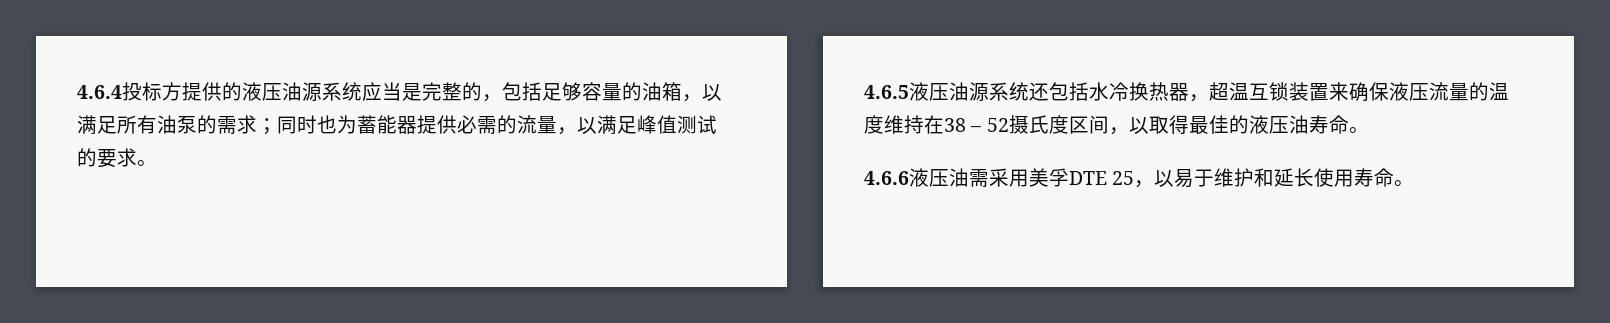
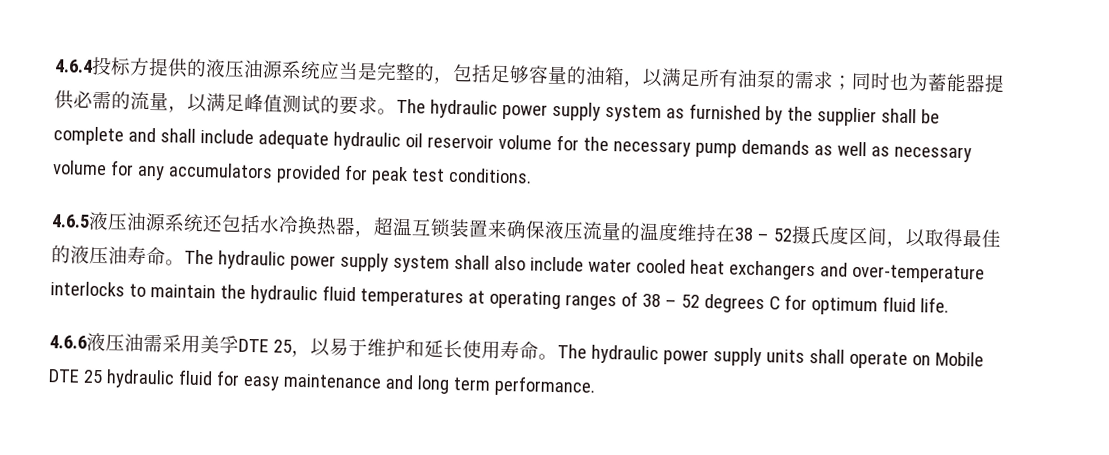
+ The hydraulic power supply system as furnished by the supplier shall be complete and shall include adequate hydraulic oil reservoir volume for the necessary pump demands as well as necessary volume for any accumulators provided for peak test conditions.
+ The hydraulic power supply system shall also include water cooled heat exchangers and over-temperature interlocks to maintain the hydraulic fluid temperatures at operating ranges of 38 – 52 degrees C for optimum fluid life.
+ The hydraulic power supply units shall operate on Mobile DTE 25 hydraulic fluid for easy maintenance and long term performance.

